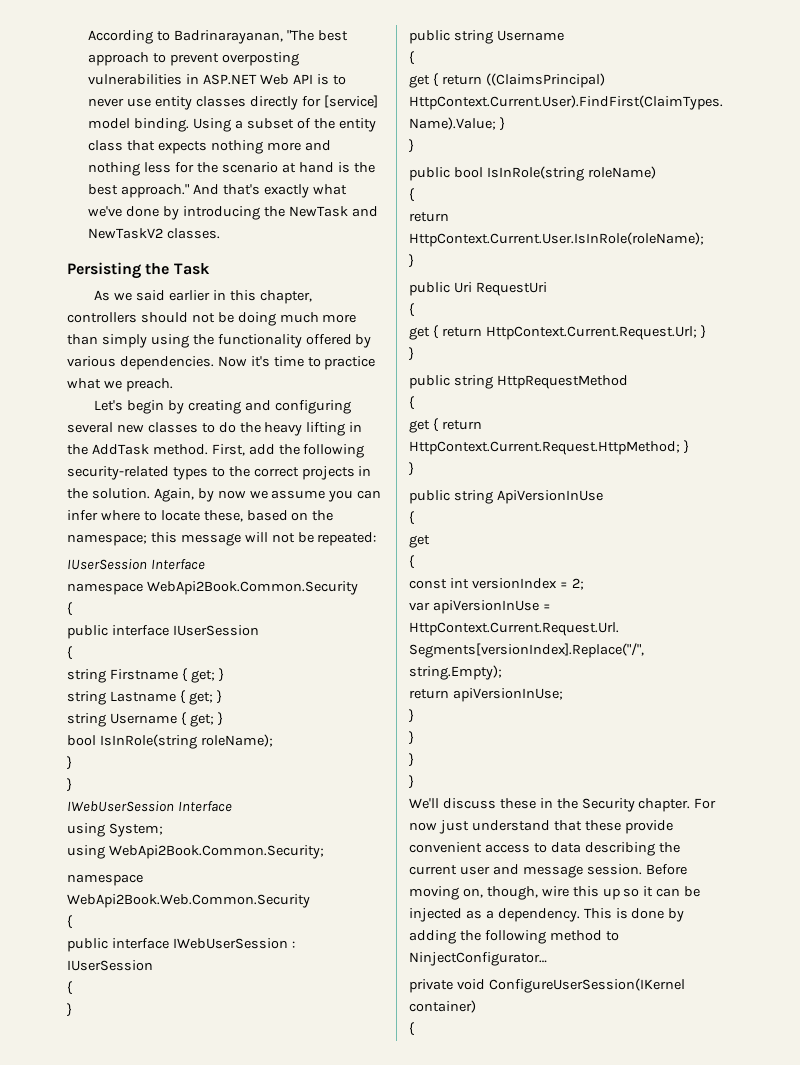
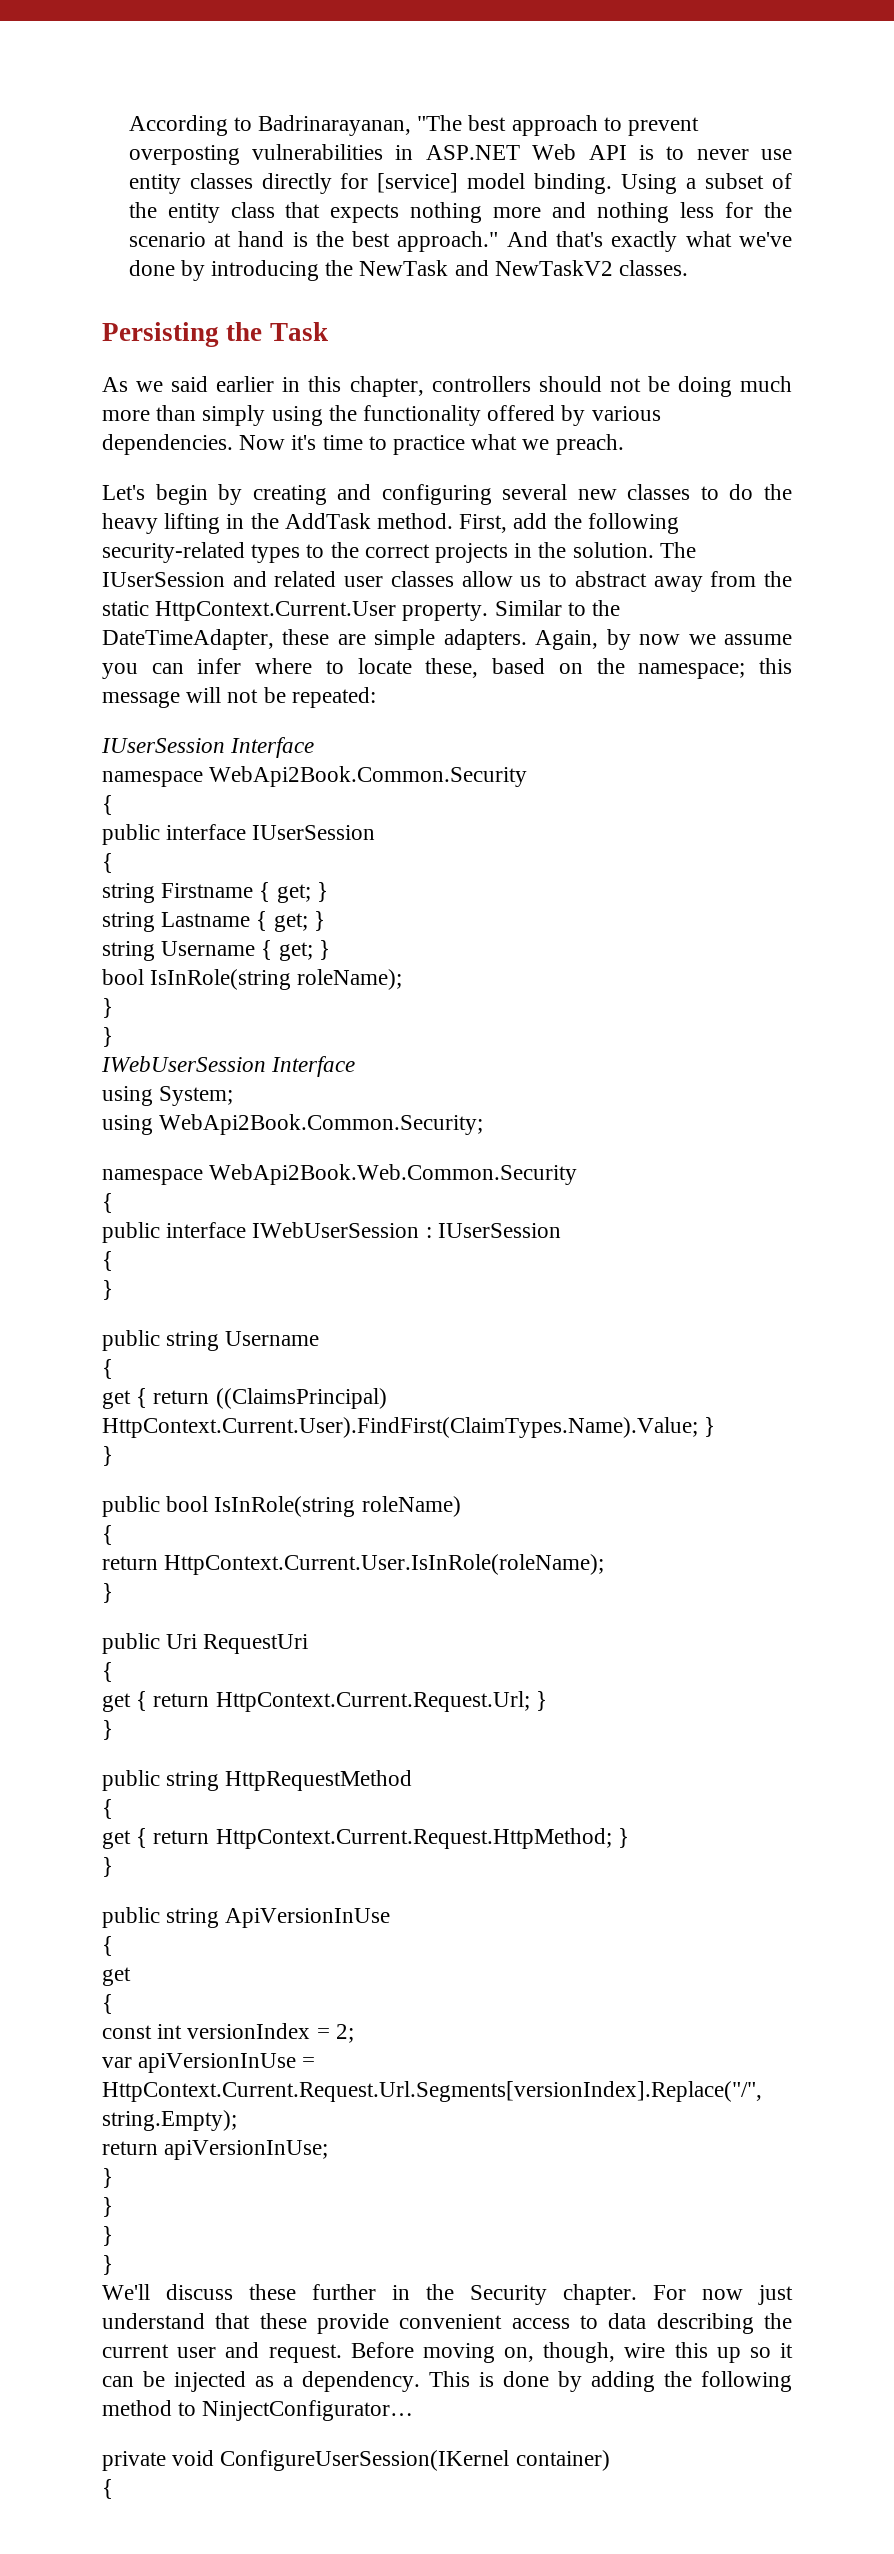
+ The IUserSession and related user classes allow us to abstract away from the static HttpContext.Current.User property. Similar to the DateTimeAdapter, these are simple adapters.
- We'll discuss these in the Security chapter.
+ We'll discuss these further in the Security chapter.
- For now just understand that these provide convenient access to data describing the current user and message session.
+ For now just understand that these provide convenient access to data describing the current user and request.

